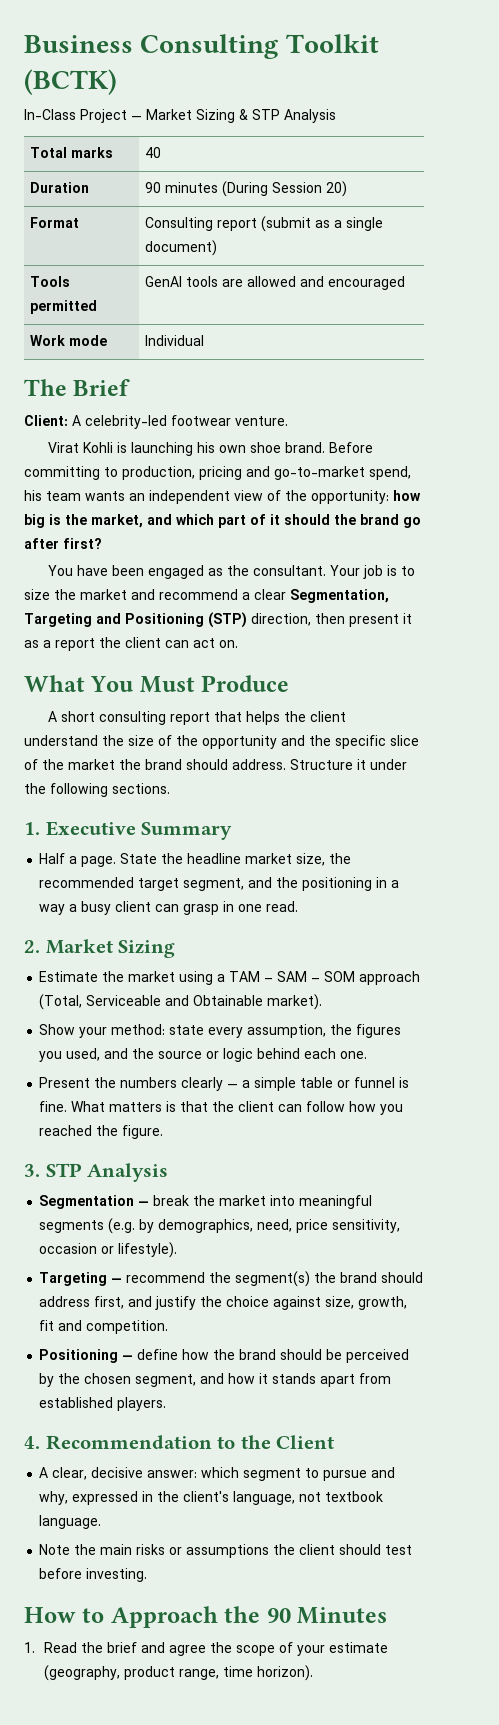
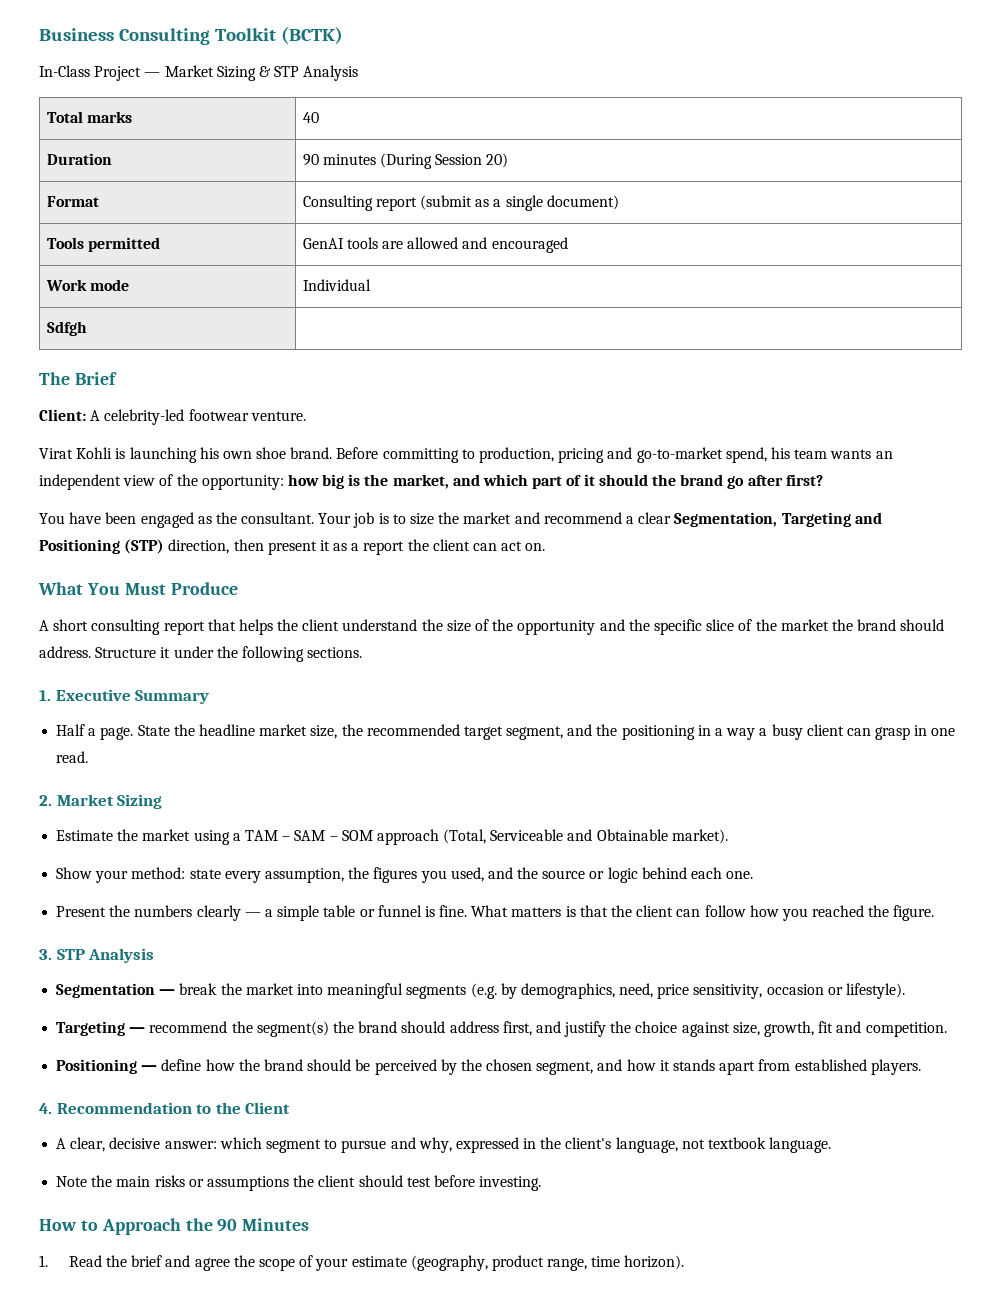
+ Sdfgh |

